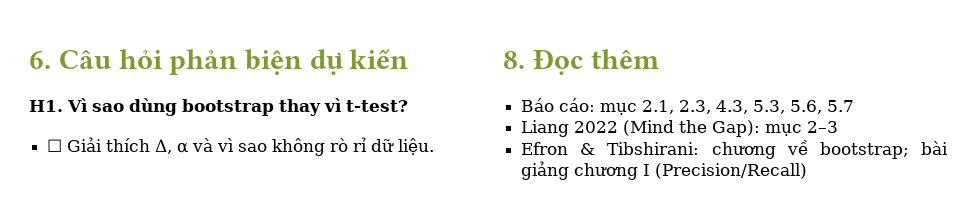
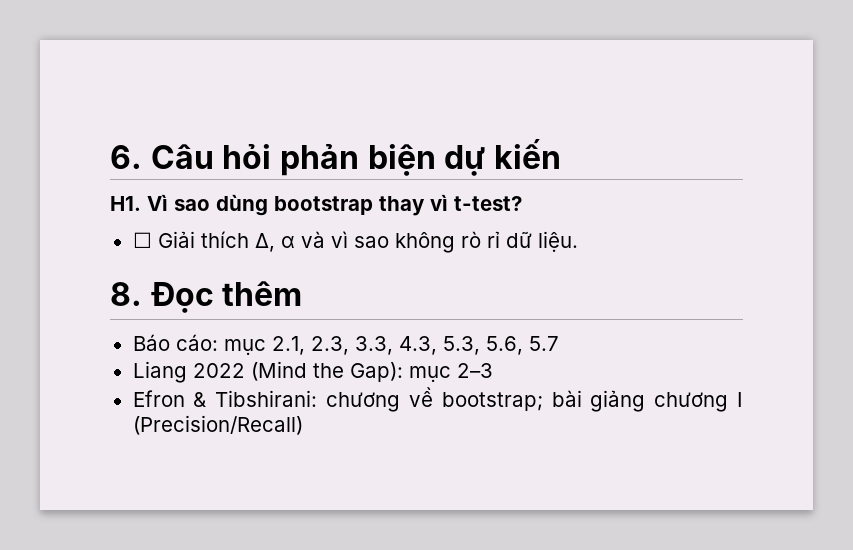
- Báo cáo: mục 2.1, 2.3, 4.3, 5.3, 5.6, 5.7
+ Báo cáo: mục 2.1, 2.3, 3.3, 4.3, 5.3, 5.6, 5.7

